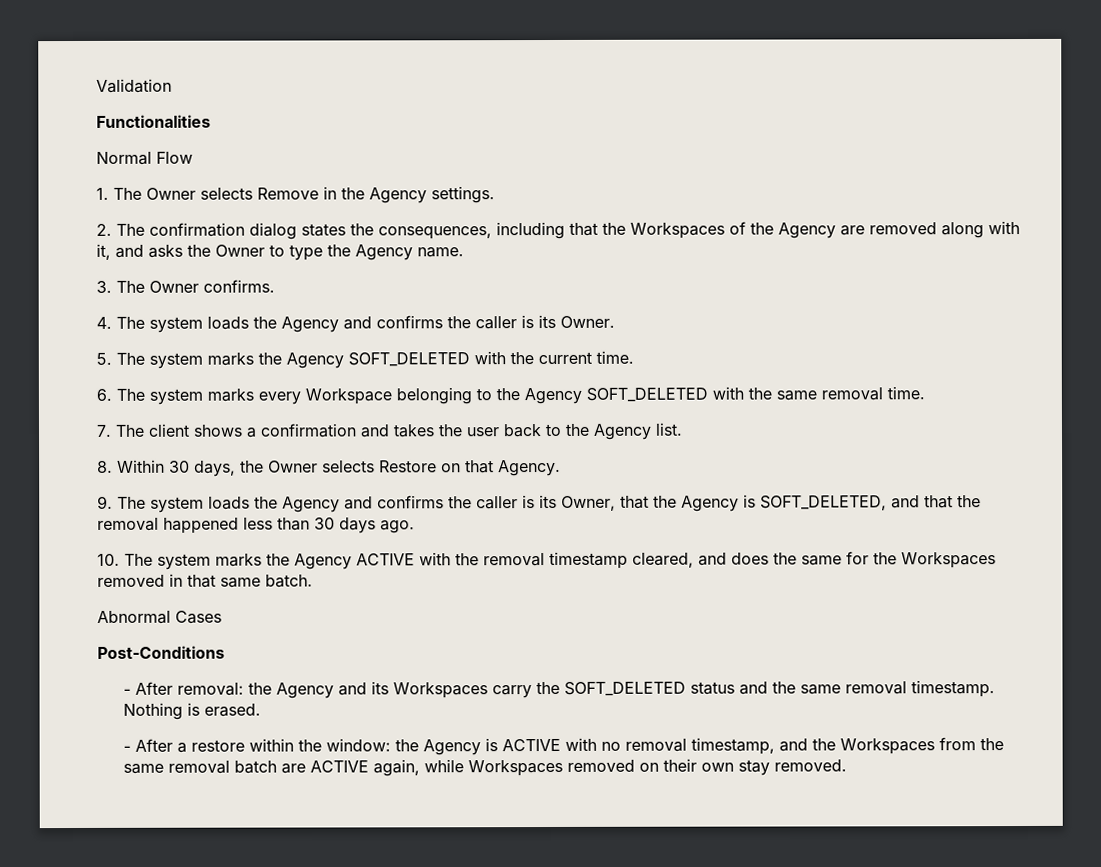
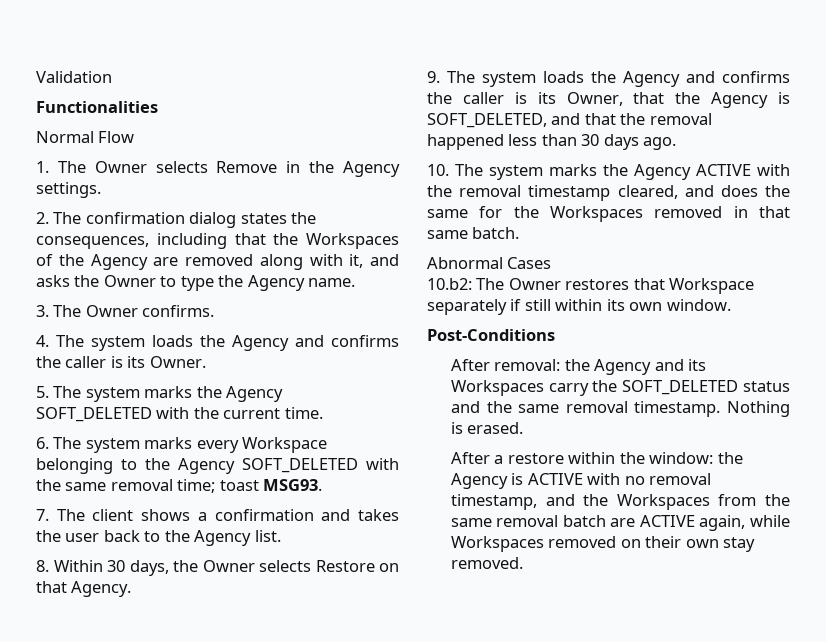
- 6. The system marks every Workspace belonging to the Agency SOFT_DELETED with the same removal time.
+ 6. The system marks every Workspace belonging to the Agency SOFT_DELETED with the same removal time; toast MSG93.
+ 10.b2: The Owner restores that Workspace separately if still within its own window.
- - After removal: the Agency and its Workspaces carry the SOFT_DELETED status and the same removal timestamp.
+ After removal: the Agency and its Workspaces carry the SOFT_DELETED status and the same removal timestamp.
- - After a restore within the window: the Agency is ACTIVE with no removal timestamp, and the Workspaces from the same removal batch are ACTIVE again, while Workspaces removed on their own stay removed.
+ After a restore within the window: the Agency is ACTIVE with no removal timestamp, and the Workspaces from the same removal batch are ACTIVE again, while Workspaces removed on their own stay removed.

